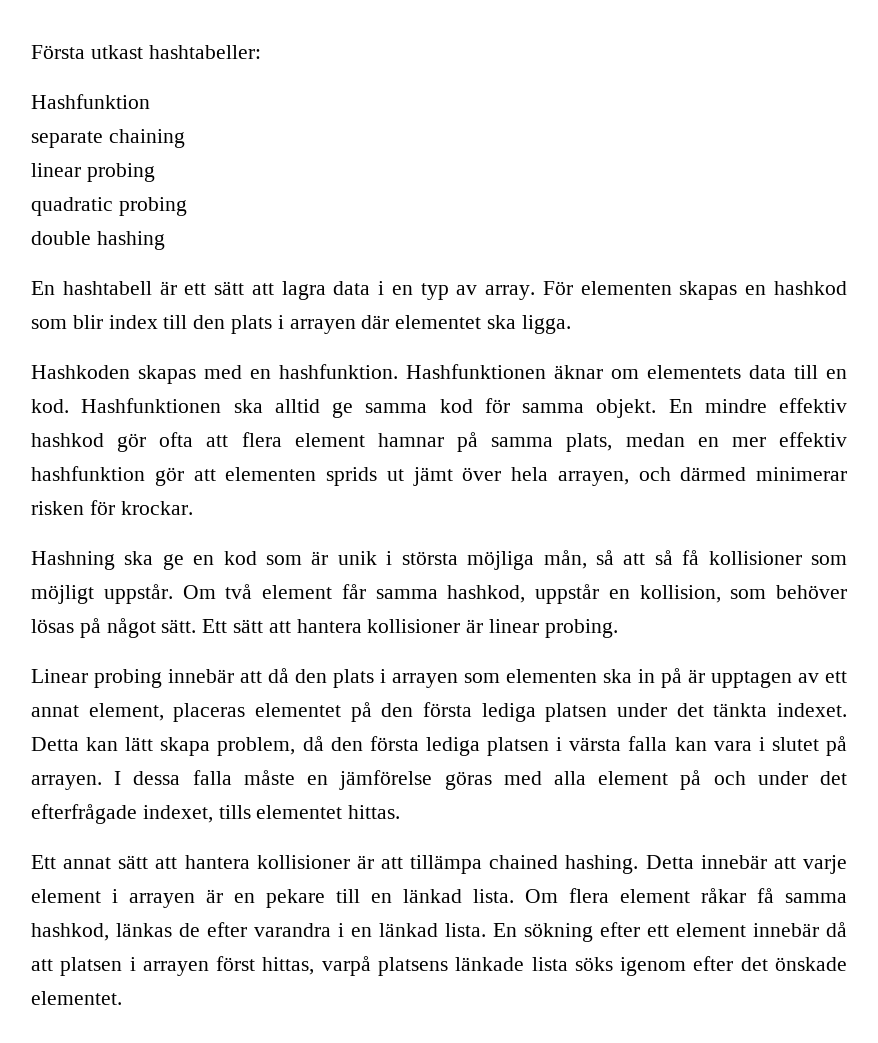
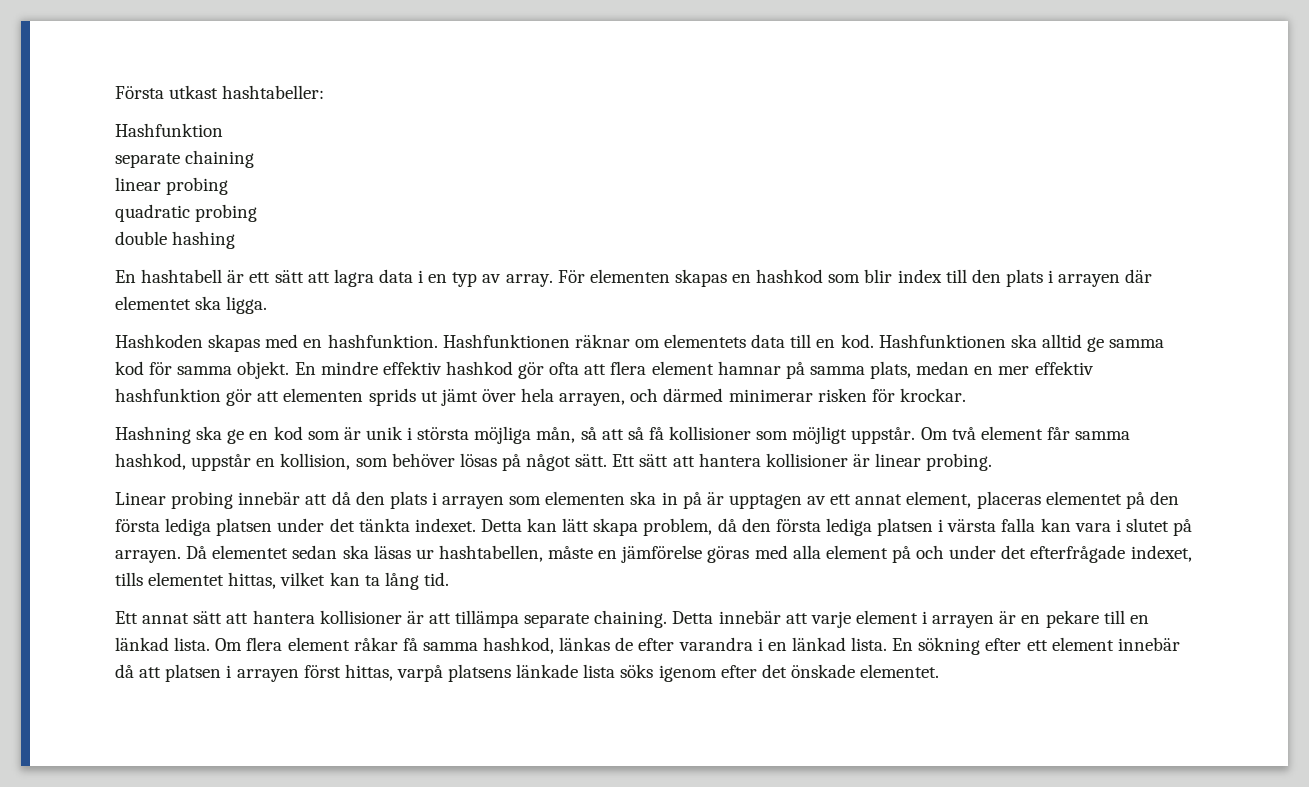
- Hashfunktionen äknar om elementets data till en kod.
+ Hashfunktionen räknar om elementets data till en kod.
- I dessa falla måste en jämförelse göras med alla element på och under det efterfrågade indexet, tills elementet hittas.
+ Då elementet sedan ska läsas ur hashtabellen, måste en jämförelse göras med alla element på och under det efterfrågade indexet, tills elementet hittas, vilket kan ta lång tid.
- Ett annat sätt att hantera kollisioner är att tillämpa chained hashing.
+ Ett annat sätt att hantera kollisioner är att tillämpa separate chaining.

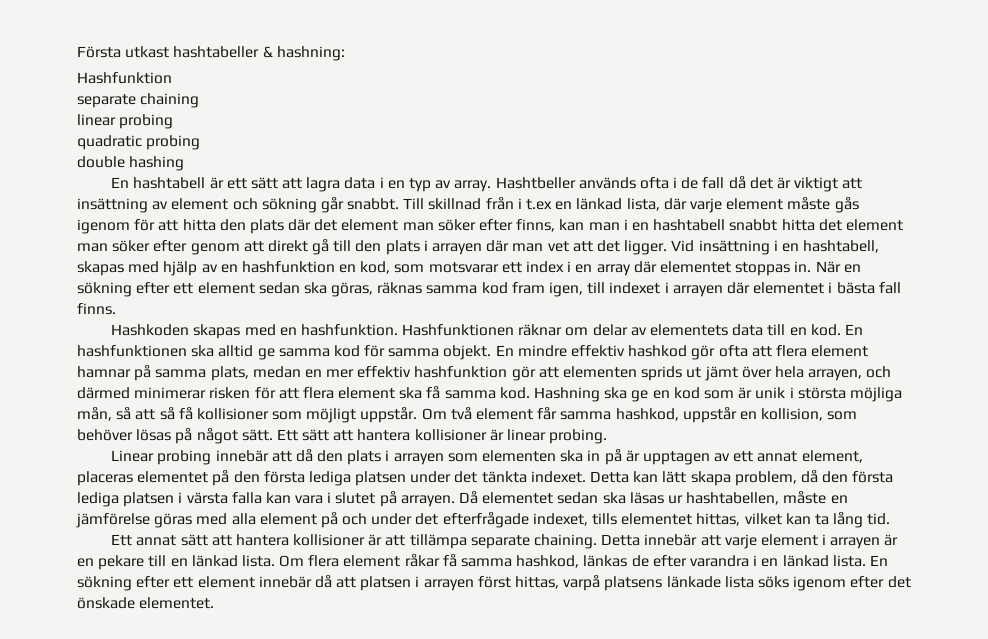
- Första utkast hashtabeller:
+ Första utkast hashtabeller & hashning:
- För elementen skapas en hashkod som blir index till den plats i arrayen där elementet ska ligga.
+ Hashtbeller används ofta i de fall då det är viktigt att insättning av element och sökning går snabbt. Till skillnad från i t.ex en länkad lista, där varje element måste gås igenom för att hitta den plats där det element man söker efter finns, kan man i en hashtabell snabbt hitta det element man söker efter genom att direkt gå till den plats i arrayen där man vet att det ligger. Vid insättning i en hashtabell, skapas med hjälp av en hashfunktion en kod, som motsvarar ett index i en array där elementet stoppas in. När en sökning efter ett element sedan ska göras, räknas samma kod fram igen, till indexet i arrayen där elementet i bästa fall finns.
- Hashfunktionen räknar om elementets data till en kod.
+ Hashfunktionen räknar om delar av elementets data till en kod.
- Hashfunktionen ska alltid ge samma kod för samma objekt.
+ En hashfunktionen ska alltid ge samma kod för samma objekt.
- En mindre effektiv hashkod gör ofta att flera element hamnar på samma plats, medan en mer effektiv hashfunktion gör att elementen sprids ut jämt över hela arrayen, och därmed minimerar risken för krockar.
- Hashning ska ge en kod som är unik i största möjliga mån, så att så få kollisioner som möjligt uppstår.
+ En mindre effektiv hashkod gör ofta att flera element hamnar på samma plats, medan en mer effektiv hashfunktion gör att elementen sprids ut jämt över hela arrayen, och därmed minimerar risken för att flera element ska få samma kod. Hashning ska ge en kod som är unik i största möjliga mån, så att så få kollisioner som möjligt uppstår.

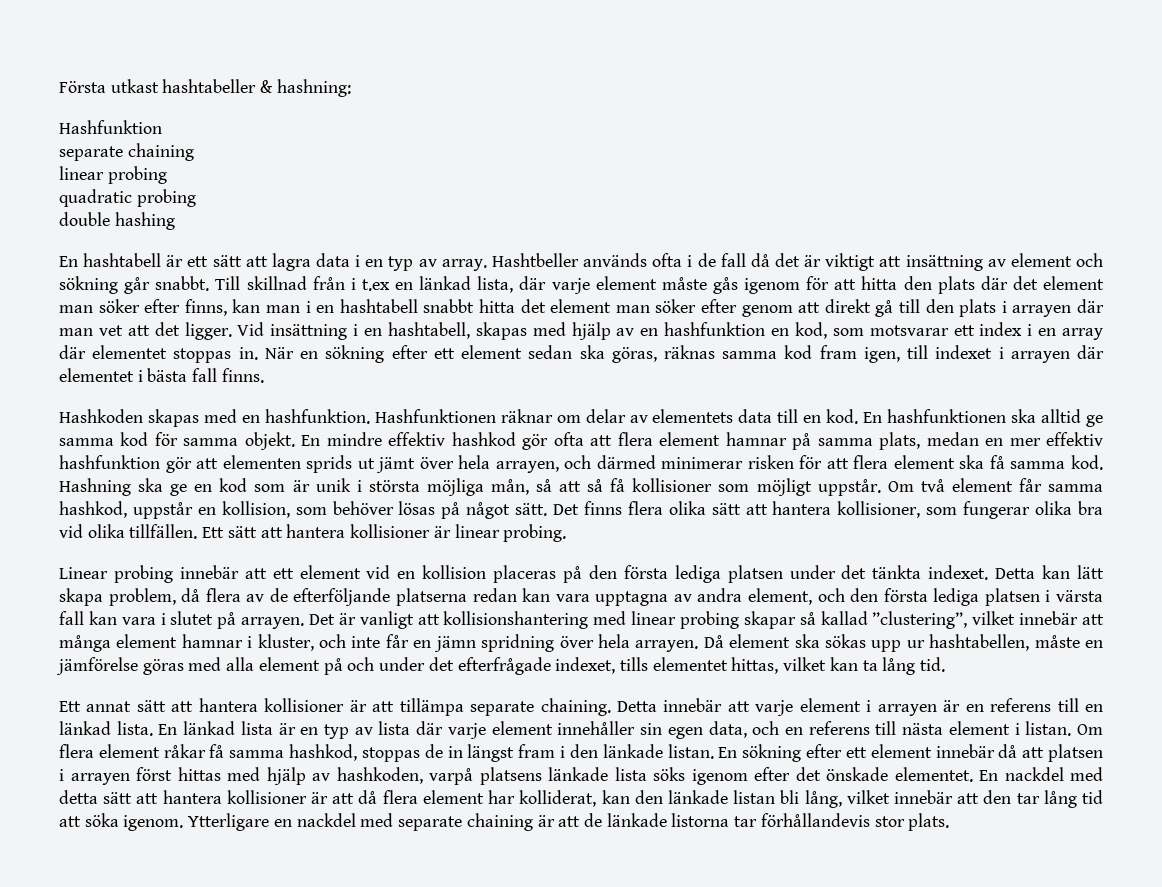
+ Det finns flera olika sätt att hantera kollisioner, som fungerar olika bra vid olika tillfällen.
- Linear probing innebär att då den plats i arrayen som elementen ska in på är upptagen av ett annat element, placeras elementet på den första lediga platsen under det tänkta indexet.
+ Linear probing innebär att ett element vid en kollision placeras på den första lediga platsen under det tänkta indexet.
- Detta kan lätt skapa problem, då den första lediga platsen i värsta falla kan vara i slutet på arrayen.
+ Detta kan lätt skapa problem, då flera av de efterföljande platserna redan kan vara upptagna av andra element, och den första lediga platsen i värsta fall kan vara i slutet på arrayen.
- Då elementet sedan ska läsas ur hashtabellen, måste en jämförelse göras med alla element på och under det efterfrågade indexet, tills elementet hittas, vilket kan ta lång tid.
+ Det är vanligt att kollisionshantering med linear probing skapar så kallad ”clustering”, vilket innebär att många element hamnar i kluster, och inte får en jämn spridning över hela arrayen. Då element ska sökas upp ur hashtabellen, måste en jämförelse göras med alla element på och under det efterfrågade indexet, tills elementet hittas, vilket kan ta lång tid.
- Detta innebär att varje element i arrayen är en pekare till en länkad lista.
+ Detta innebär att varje element i arrayen är en referens till en länkad lista.
+ En länkad lista är en typ av lista där varje element innehåller sin egen data, och en referens till nästa element i listan.
- Om flera element råkar få samma hashkod, länkas de efter varandra i en länkad lista.
+ Om flera element råkar få samma hashkod, stoppas de in längst fram i den länkade listan.
- En sökning efter ett element innebär då att platsen i arrayen först hittas, varpå platsens länkade lista söks igenom efter det önskade elementet.
+ En sökning efter ett element innebär då att platsen i arrayen först hittas med hjälp av hashkoden, varpå platsens länkade lista söks igenom efter det önskade elementet.
+ En nackdel med detta sätt att hantera kollisioner är att då flera element har kolliderat, kan den länkade listan bli lång, vilket innebär att den tar lång tid att söka igenom. Ytterligare en nackdel med separate chaining är att de länkade listorna tar förhållandevis stor plats.

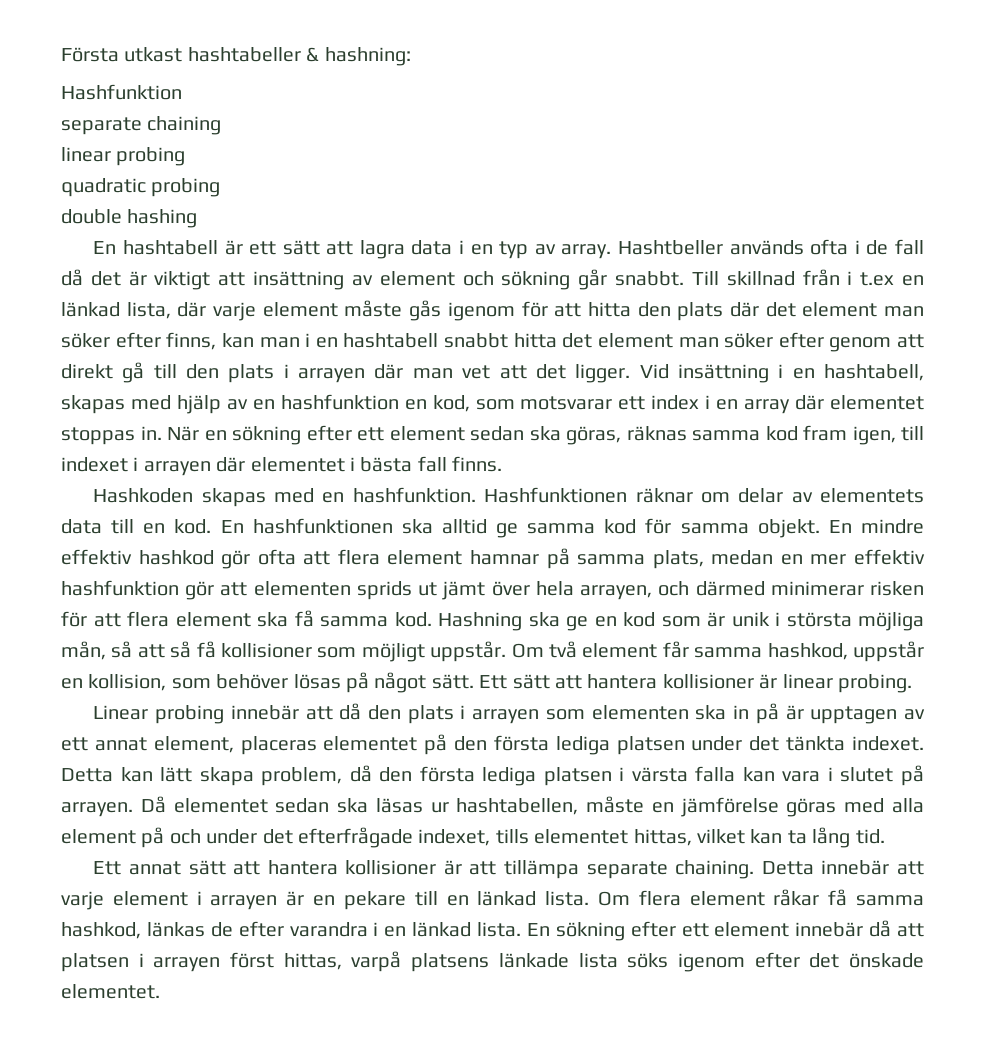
- Det finns flera olika sätt att hantera kollisioner, som fungerar olika bra vid olika tillfällen.
- Linear probing innebär att ett element vid en kollision placeras på den första lediga platsen under det tänkta indexet.
+ Linear probing innebär att då den plats i arrayen som elementen ska in på är upptagen av ett annat element, placeras elementet på den första lediga platsen under det tänkta indexet.
- Detta kan lätt skapa problem, då flera av de efterföljande platserna redan kan vara upptagna av andra element, och den första lediga platsen i värsta fall kan vara i slutet på arrayen.
+ Detta kan lätt skapa problem, då den första lediga platsen i värsta falla kan vara i slutet på arrayen.
- Det är vanligt att kollisionshantering med linear probing skapar så kallad ”clustering”, vilket innebär att många element hamnar i kluster, och inte får en jämn spridning över hela arrayen. Då element ska sökas upp ur hashtabellen, måste en jämförelse göras med alla element på och under det efterfrågade indexet, tills elementet hittas, vilket kan ta lång tid.
+ Då elementet sedan ska läsas ur hashtabellen, måste en jämförelse göras med alla element på och under det efterfrågade indexet, tills elementet hittas, vilket kan ta lång tid.
- Detta innebär att varje element i arrayen är en referens till en länkad lista.
+ Detta innebär att varje element i arrayen är en pekare till en länkad lista.
- En länkad lista är en typ av lista där varje element innehåller sin egen data, och en referens till nästa element i listan.
- Om flera element råkar få samma hashkod, stoppas de in längst fram i den länkade listan.
+ Om flera element råkar få samma hashkod, länkas de efter varandra i en länkad lista.
- En sökning efter ett element innebär då att platsen i arrayen först hittas med hjälp av hashkoden, varpå platsens länkade lista söks igenom efter det önskade elementet. En nackdel med detta sätt att hantera kollisioner är att då flera element har kolliderat, kan den länkade listan bli lång, vilket innebär att den tar lång tid att söka igenom. Ytterligare en nackdel med separate chaining är att de länkade listorna tar förhållandevis stor plats.
+ En sökning efter ett element innebär då att platsen i arrayen först hittas, varpå platsens länkade lista söks igenom efter det önskade elementet.

